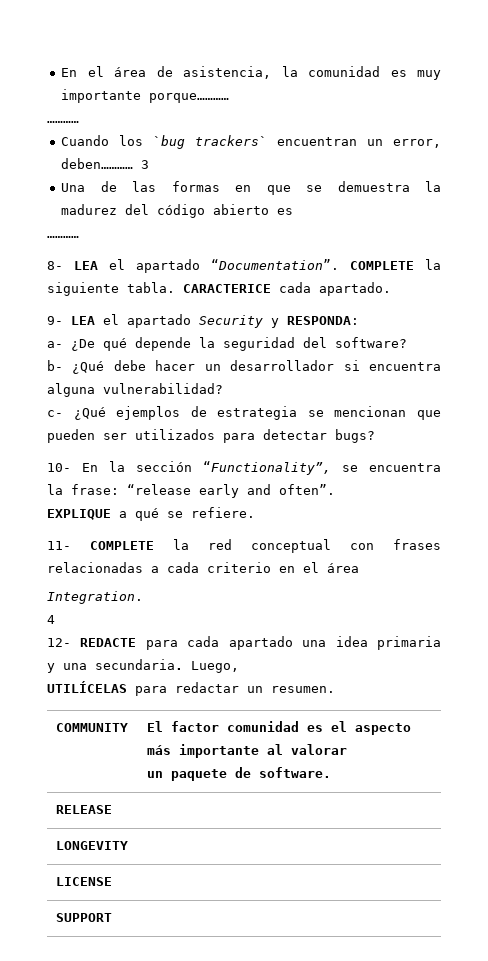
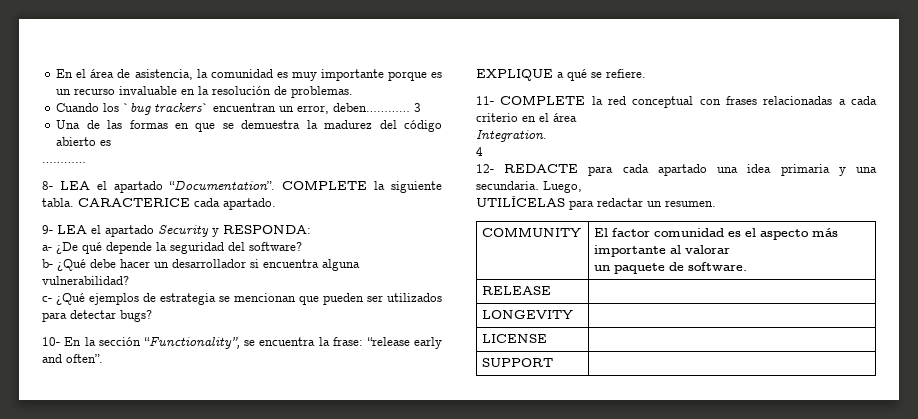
- En el área de asistencia, la comunidad es muy importante porque…………
- …………
+ En el área de asistencia, la comunidad es muy importante porque es un recurso invaluable en la resolución de problemas.

